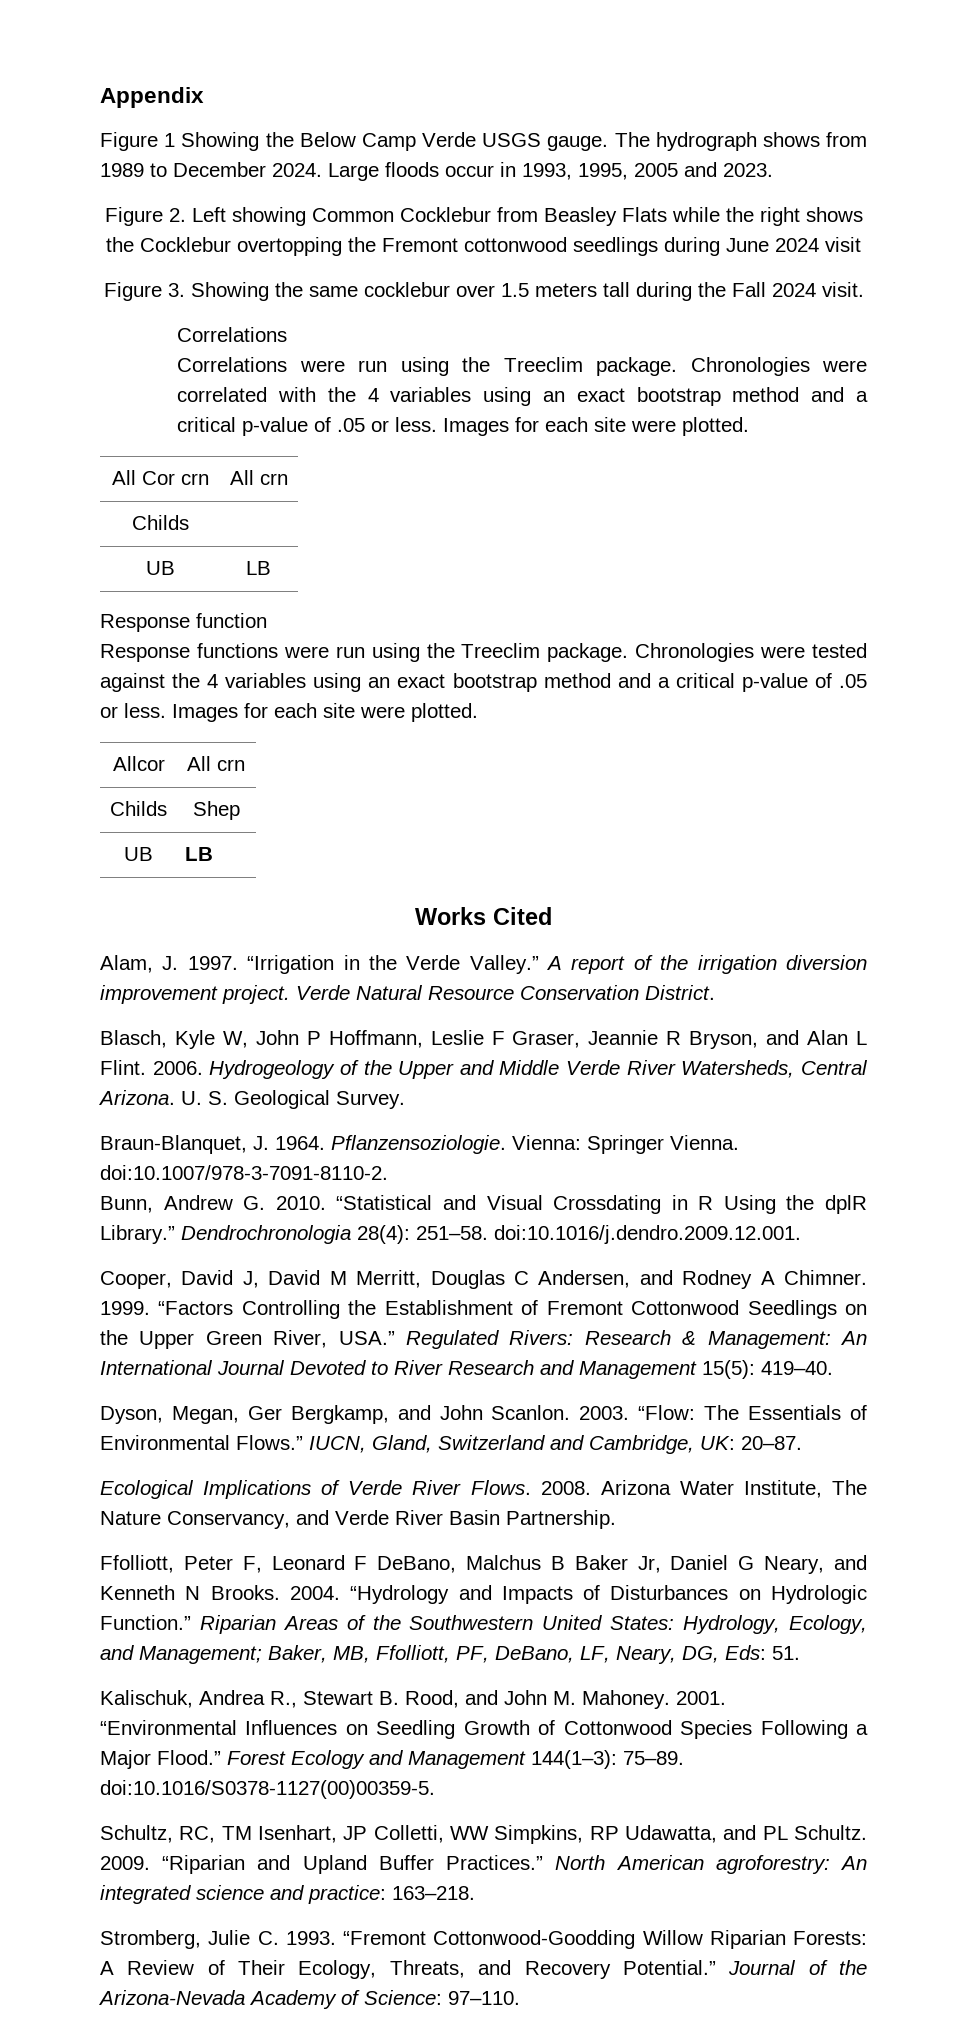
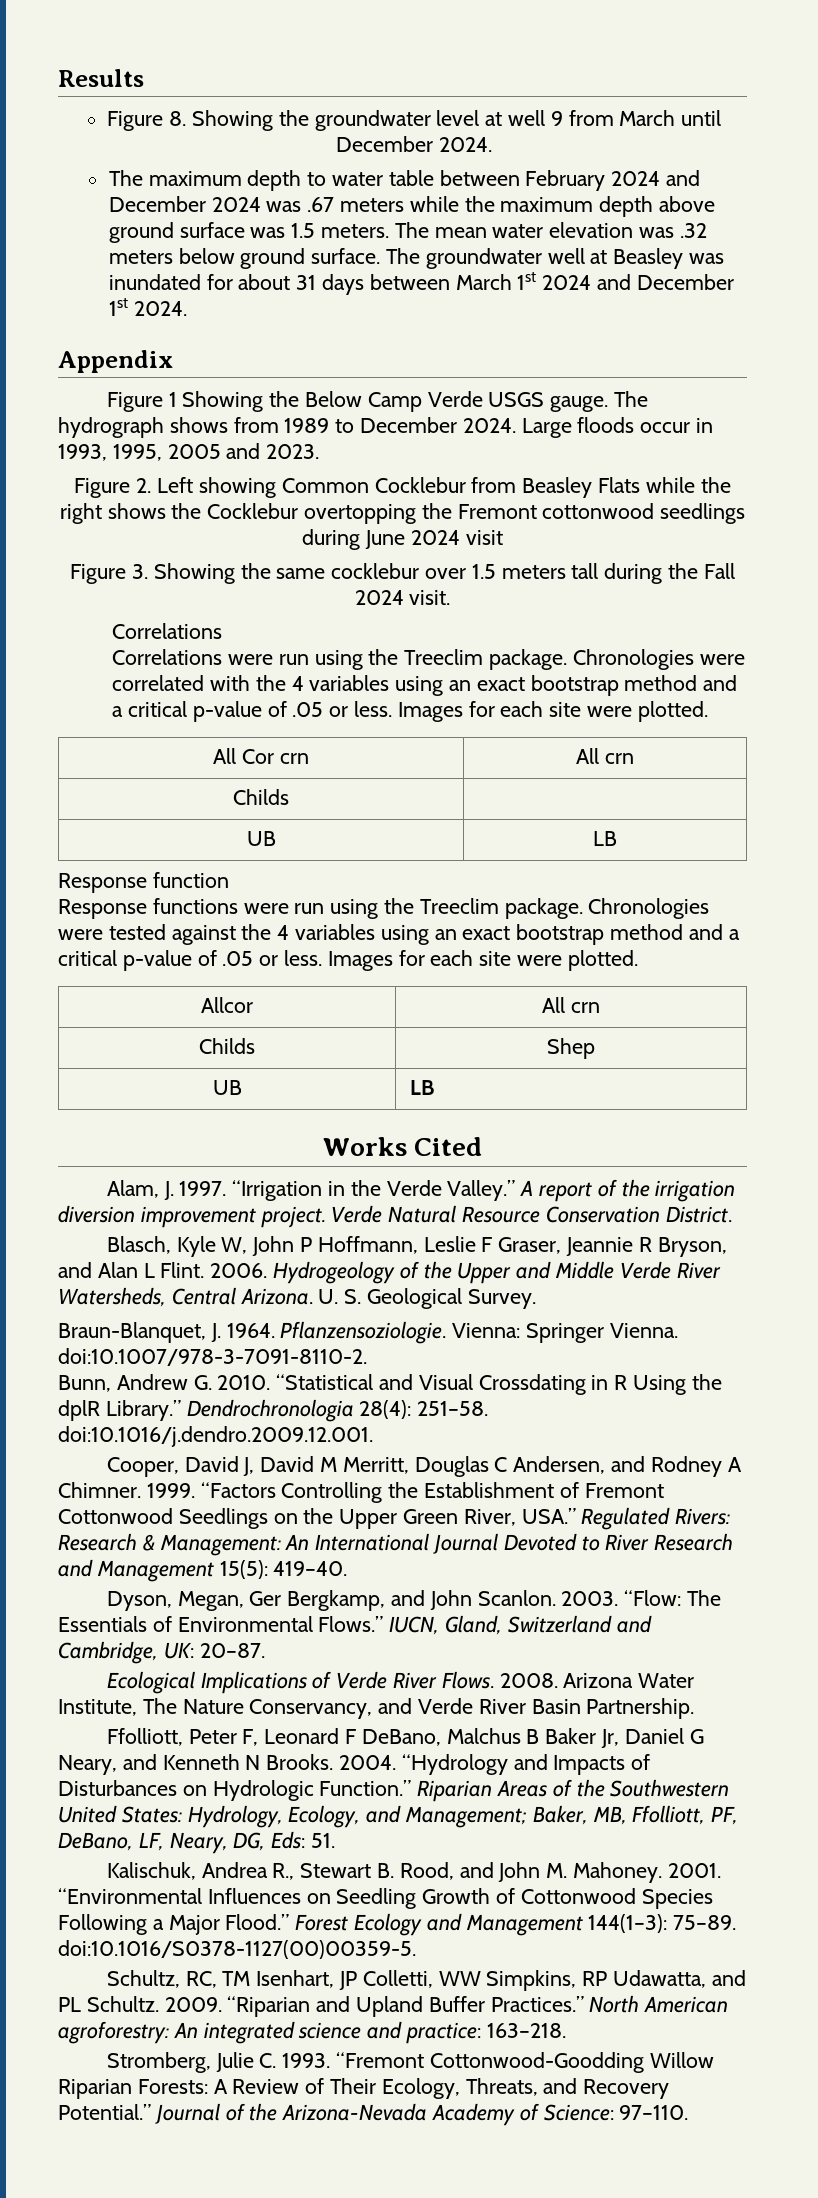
+ Results
+ Figure 8. Showing the groundwater level at well 9 from March until December 2024.
+ The maximum depth to water table between February 2024 and December 2024 was .67 meters while the maximum depth above ground surface was 1.5 meters. The mean water elevation was .32 meters below ground surface. The groundwater well at Beasley was inundated for about 31 days between March 1st 2024 and December 1st 2024.

